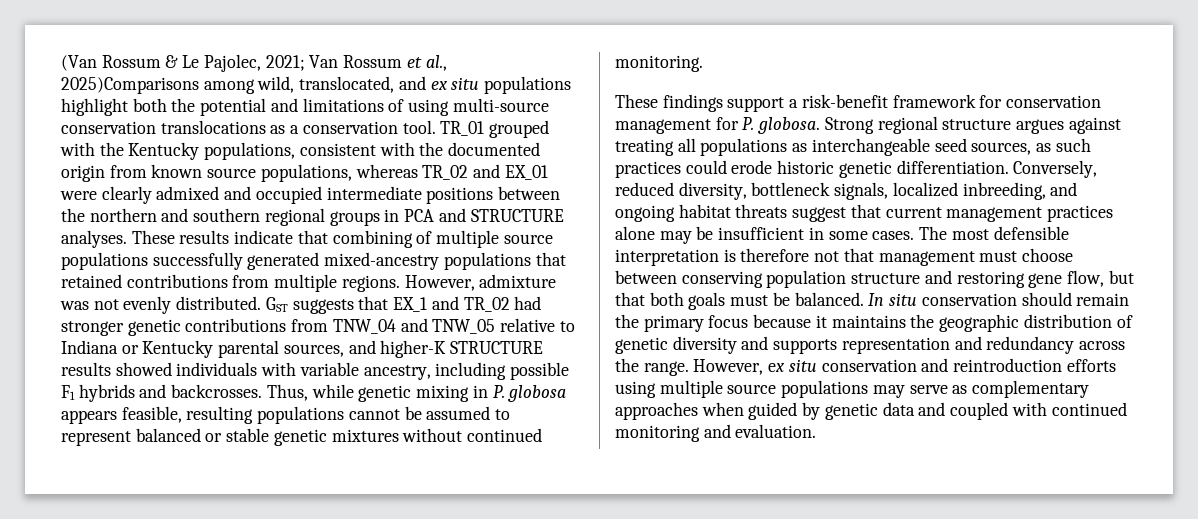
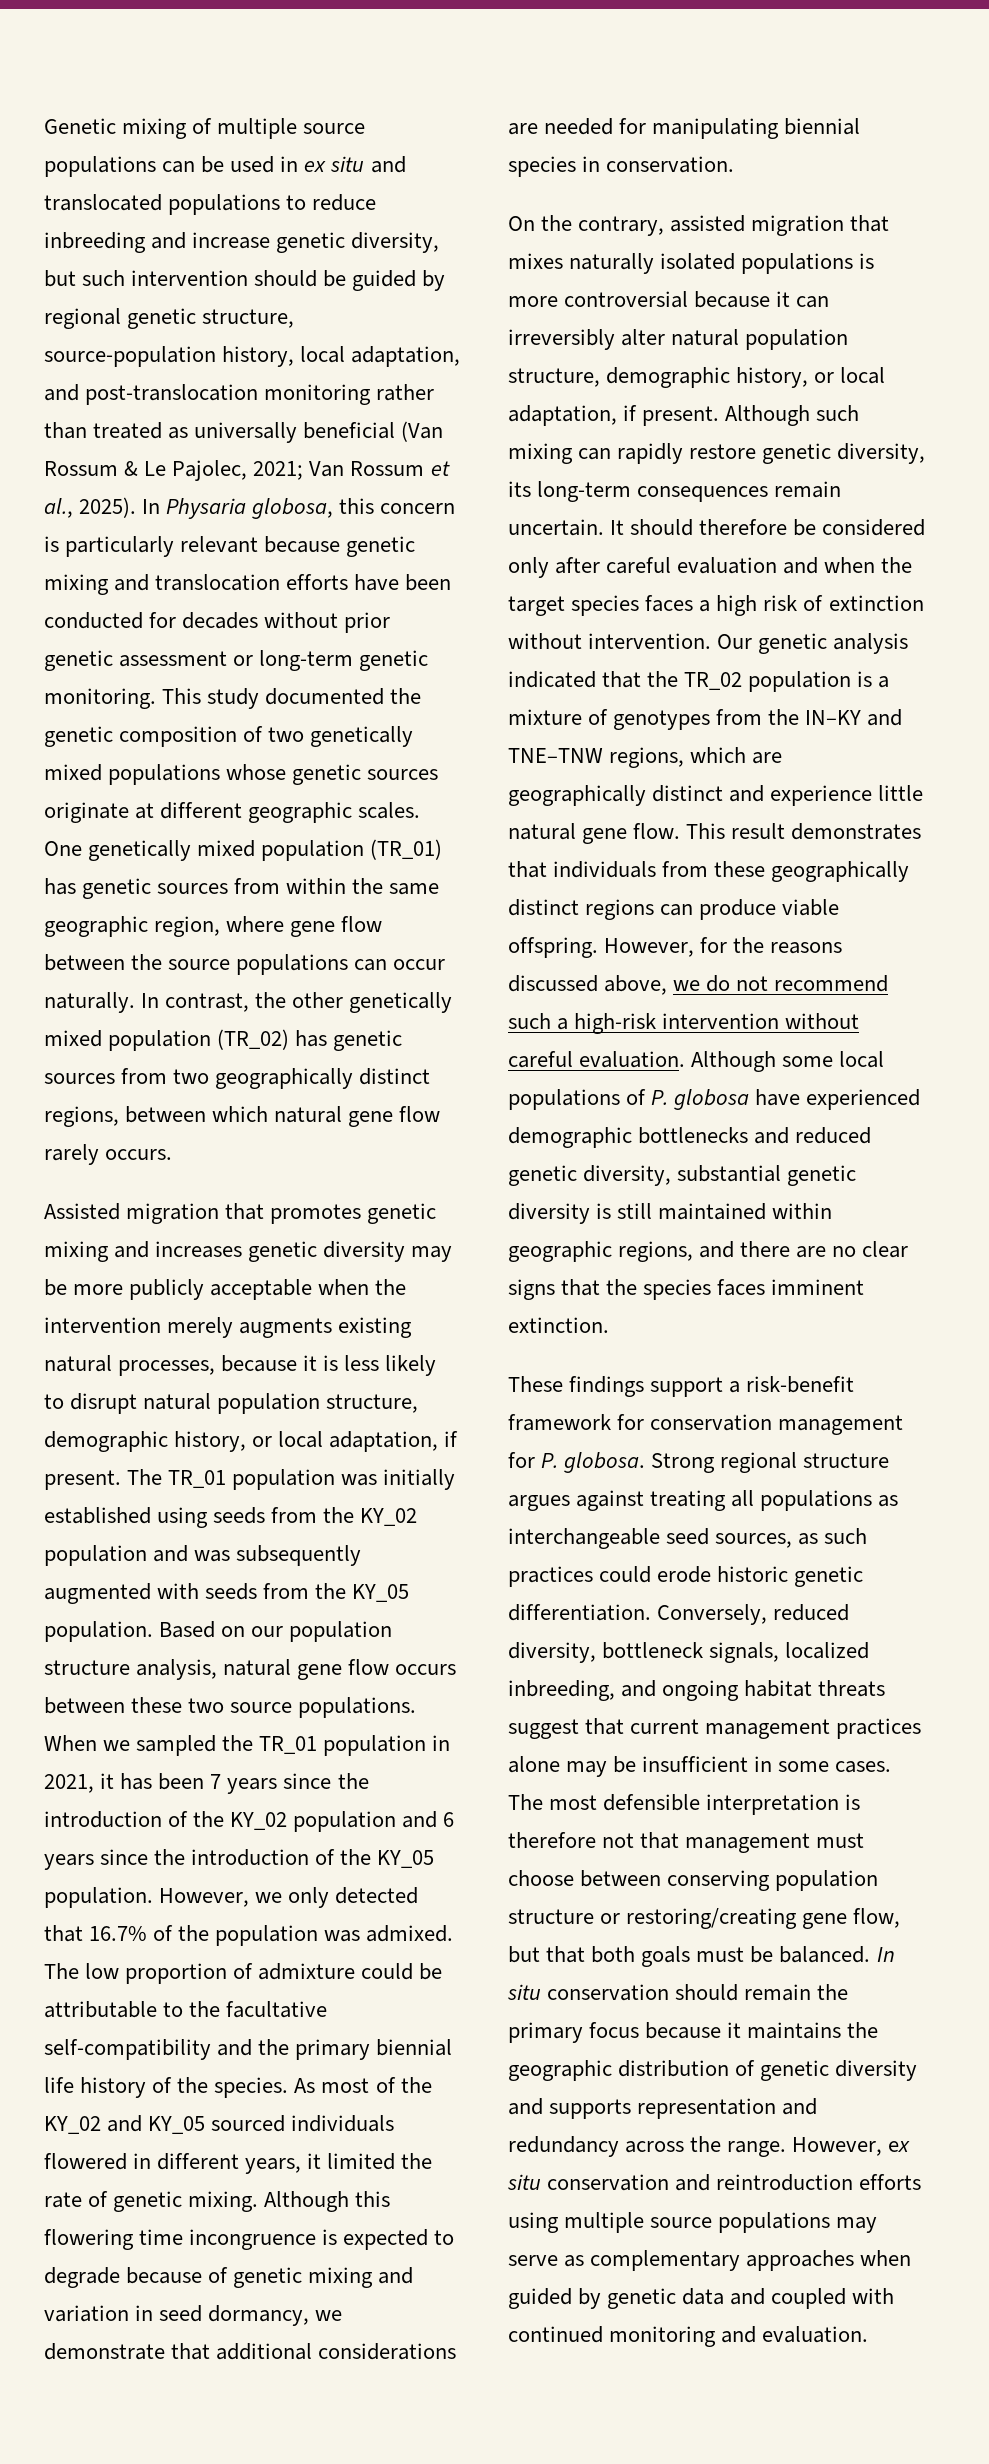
- (Van Rossum & Le Pajolec, 2021; Van Rossum et al., 2025)Comparisons among wild, translocated, and ex situ populations highlight both the potential and limitations of using multi-source conservation translocations as a conservation tool. TR_01 grouped with the Kentucky populations, consistent with the documented origin from known source populations, whereas TR_02 and EX_01 were clearly admixed and occupied intermediate positions between the northern and southern regional groups in PCA and STRUCTURE analyses. These results indicate that combining of multiple source populations successfully generated mixed-ancestry populations that retained contributions from multiple regions. However, admixture was not evenly distributed. GST suggests that EX_1 and TR_02 had stronger genetic contributions from TNW_04 and TNW_05 relative to Indiana or Kentucky parental sources, and higher-K STRUCTURE results showed individuals with variable ancestry, including possible F1 hybrids and backcrosses. Thus, while genetic mixing in P. globosa appears feasible, resulting populations cannot be assumed to represent balanced or stable genetic mixtures without continued monitoring.
+ Genetic mixing of multiple source populations can be used in ex situ and translocated populations to reduce inbreeding and increase genetic diversity, but such intervention should be guided by regional genetic structure, source-population history, local adaptation, and post-translocation monitoring rather than treated as universally beneficial (Van Rossum & Le Pajolec, 2021; Van Rossum et al., 2025). In Physaria globosa, this concern is particularly relevant because genetic mixing and translocation efforts have been conducted for decades without prior genetic assessment or long-term genetic monitoring. This study documented the genetic composition of two genetically mixed populations whose genetic sources originate at different geographic scales. One genetically mixed population (TR_01) has genetic sources from within the same geographic region, where gene flow between the source populations can occur naturally. In contrast, the other genetically mixed population (TR_02) has genetic sources from two geographically distinct regions, between which natural gene flow rarely occurs.
+ Assisted migration that promotes genetic mixing and increases genetic diversity may be more publicly acceptable when the intervention merely augments existing natural processes, because it is less likely to disrupt natural population structure, demographic history, or local adaptation, if present. The TR_01 population was initially established using seeds from the KY_02 population and was subsequently augmented with seeds from the KY_05 population. Based on our population structure analysis, natural gene flow occurs between these two source populations. When we sampled the TR_01 population in 2021, it has been 7 years since the introduction of the KY_02 population and 6 years since the introduction of the KY_05 population. However, we only detected that 16.7% of the population was admixed. The low proportion of admixture could be attributable to the facultative self-compatibility and the primary biennial life history of the species. As most of the KY_02 and KY_05 sourced individuals flowered in different years, it limited the rate of genetic mixing. Although this flowering time incongruence is expected to degrade because of genetic mixing and variation in seed dormancy, we demonstrate that additional considerations are needed for manipulating biennial species in conservation.
+ On the contrary, assisted migration that mixes naturally isolated populations is more controversial because it can irreversibly alter natural population structure, demographic history, or local adaptation, if present. Although such mixing can rapidly restore genetic diversity, its long-term consequences remain uncertain. It should therefore be considered only after careful evaluation and when the target species faces a high risk of extinction without intervention. Our genetic analysis indicated that the TR_02 population is a mixture of genotypes from the IN–KY and TNE–TNW regions, which are geographically distinct and experience little natural gene flow. This result demonstrates that individuals from these geographically distinct regions can produce viable offspring. However, for the reasons discussed above, we do not recommend such a high-risk intervention without careful evaluation. Although some local populations of P. globosa have experienced demographic bottlenecks and reduced genetic diversity, substantial genetic diversity is still maintained within geographic regions, and there are no clear signs that the species faces imminent extinction.
- The most defensible interpretation is therefore not that management must choose between conserving population structure and restoring gene flow, but that both goals must be balanced.
+ The most defensible interpretation is therefore not that management must choose between conserving population structure or restoring/creating gene flow, but that both goals must be balanced.

